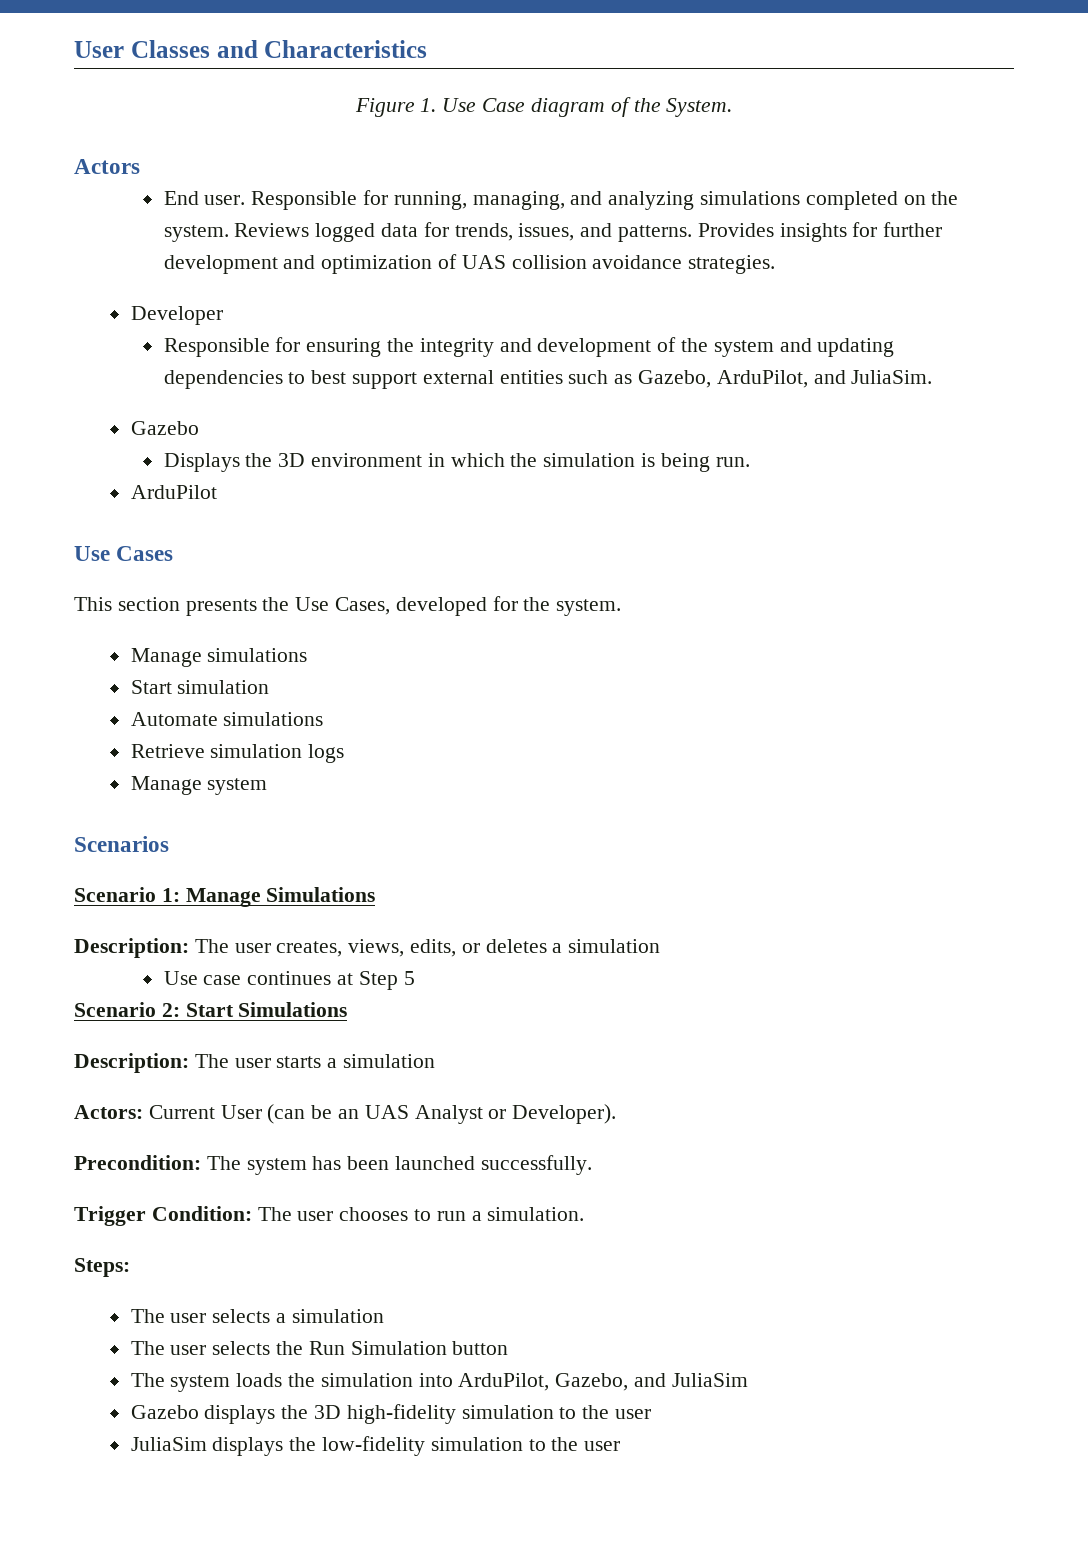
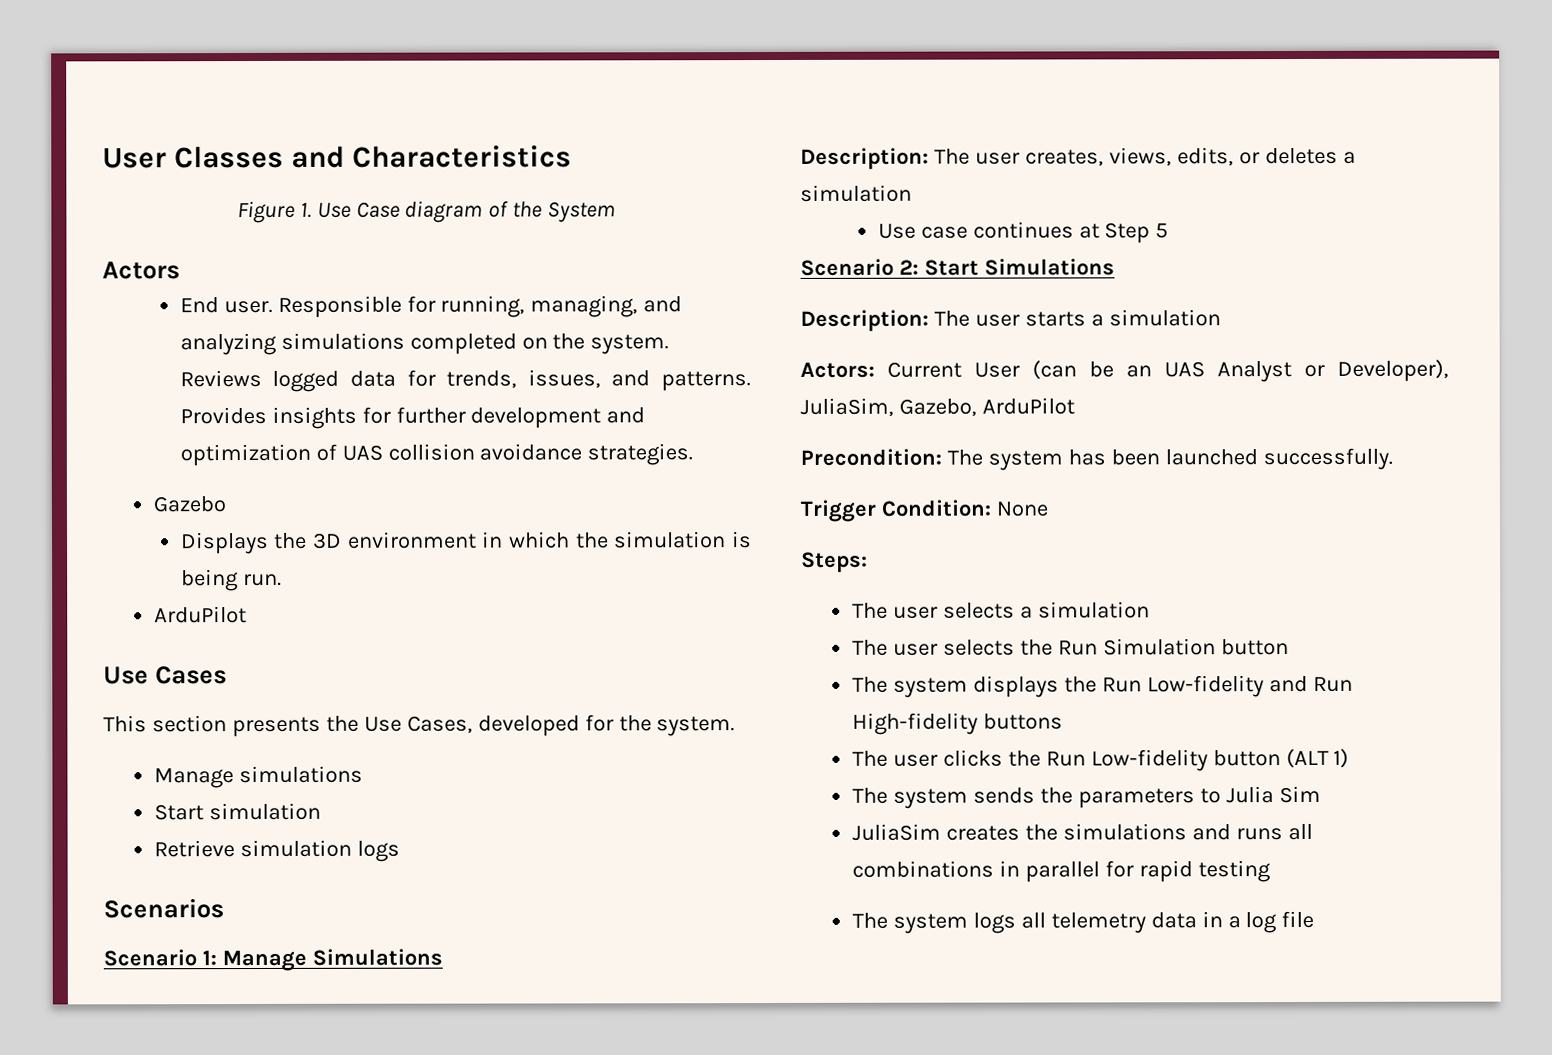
- Figure 1. Use Case diagram of the System.
+ Figure 1. Use Case diagram of the System
- Developer
- Responsible for ensuring the integrity and development of the system and updating dependencies to best support external entities such as Gazebo, ArduPilot, and JuliaSim.
- Automate simulations
- Manage system
- Actors: Current User (can be an UAS Analyst or Developer).
+ Actors: Current User (can be an UAS Analyst or Developer), JuliaSim, Gazebo, ArduPilot
- Trigger Condition: The user chooses to run a simulation.
+ Trigger Condition: None
- The system loads the simulation into ArduPilot, Gazebo, and JuliaSim
- Gazebo displays the 3D high-fidelity simulation to the user
- JuliaSim displays the low-fidelity simulation to the user
+ The system displays the Run Low-fidelity and Run High-fidelity buttons
+ The user clicks the Run Low-fidelity button (ALT 1)
+ The system sends the parameters to Julia Sim
+ JuliaSim creates the simulations and runs all combinations in parallel for rapid testing
+ The system logs all telemetry data in a log file

